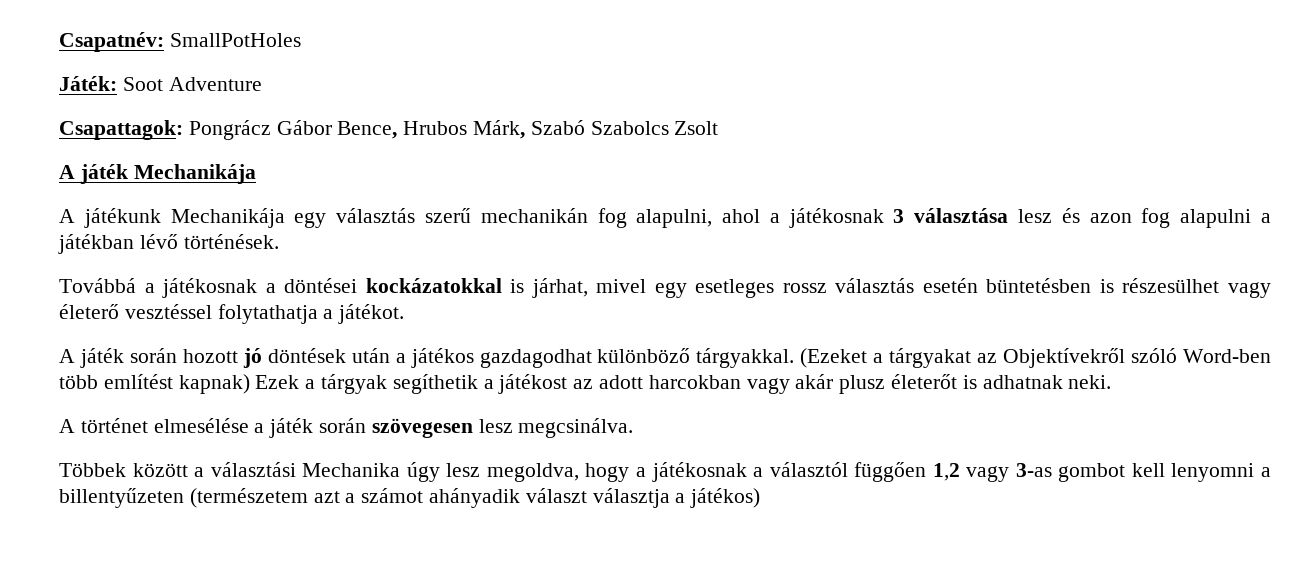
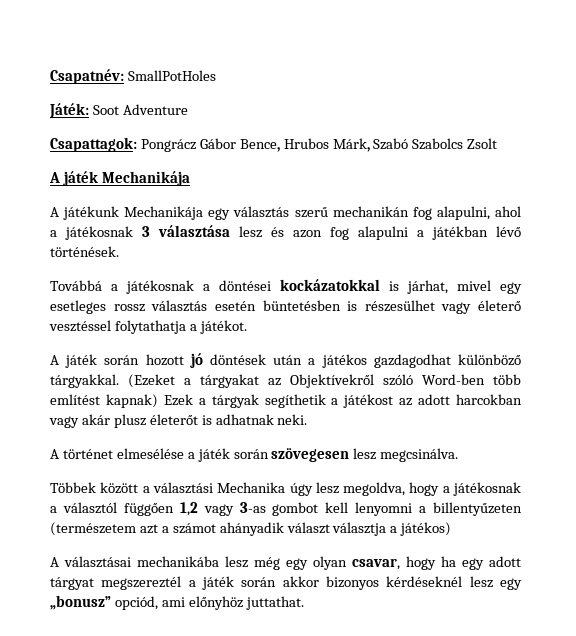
+ A választásai mechanikába lesz még egy olyan csavar, hogy ha egy adott tárgyat megszereztél a játék során akkor bizonyos kérdéseknél lesz egy „bonusz” opciód, ami előnyhöz juttathat.

